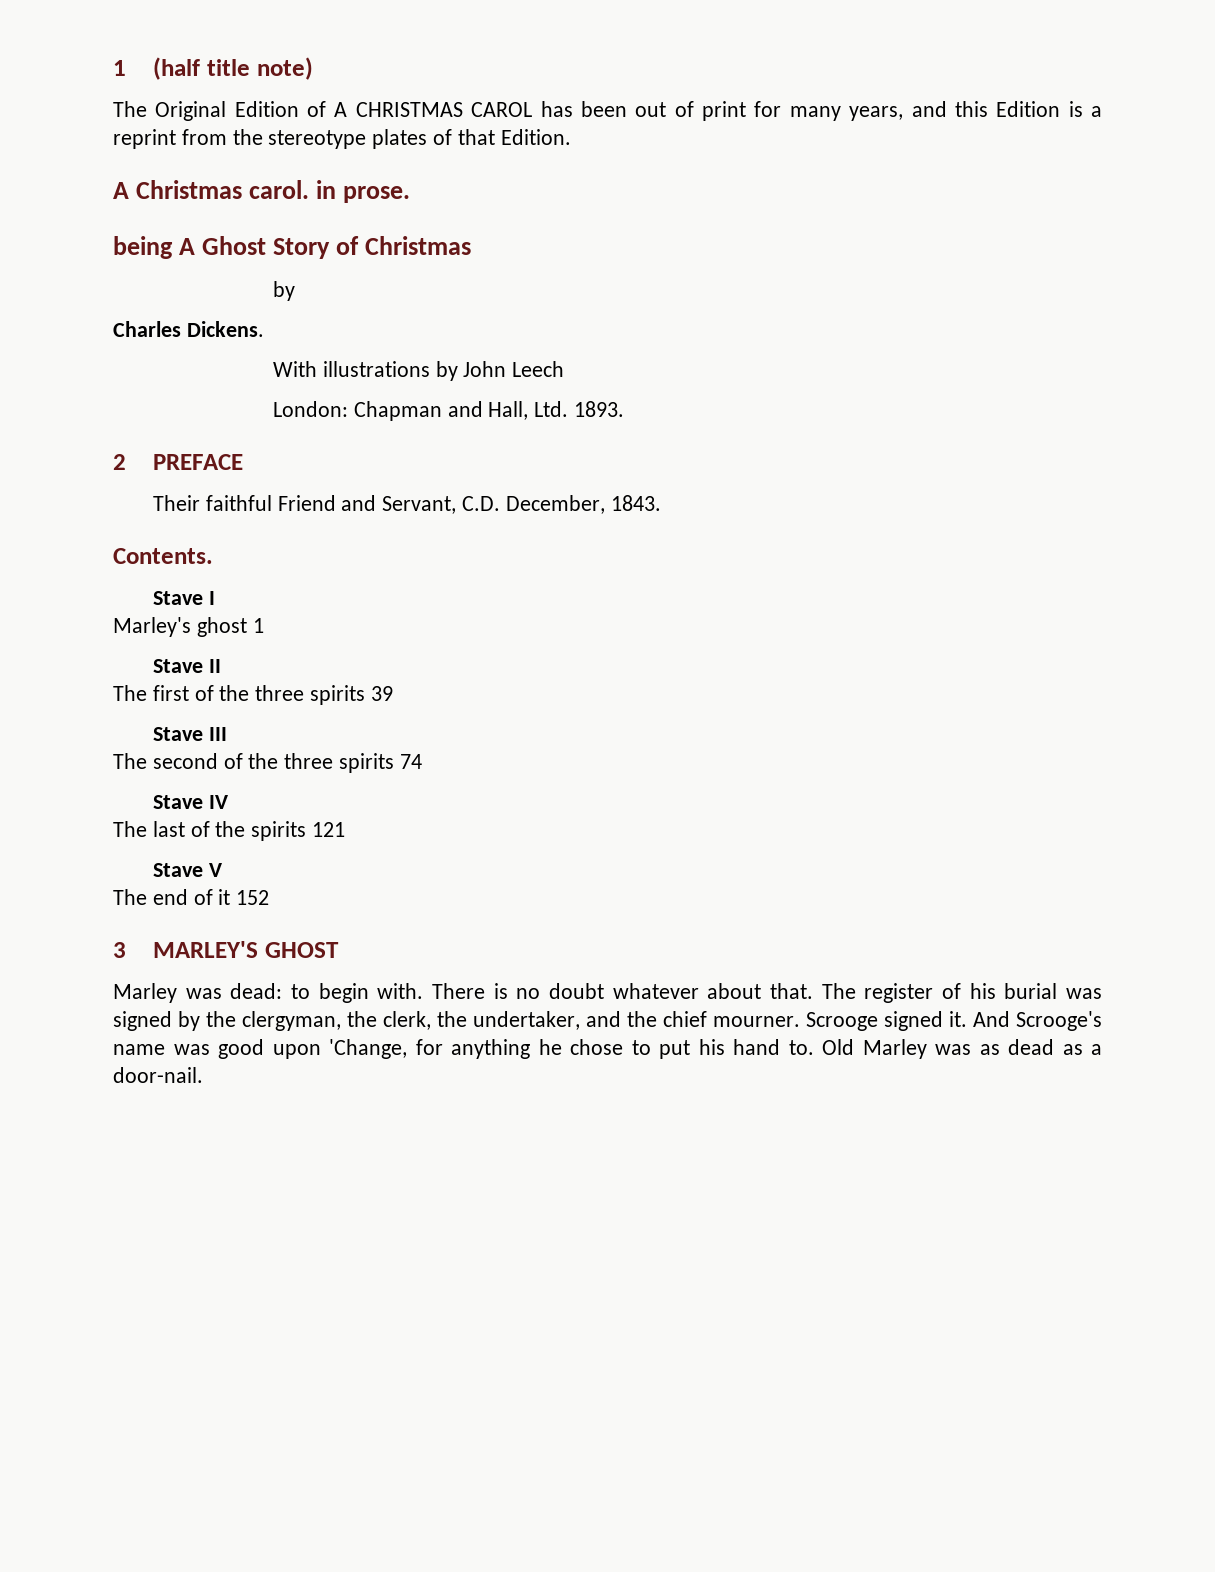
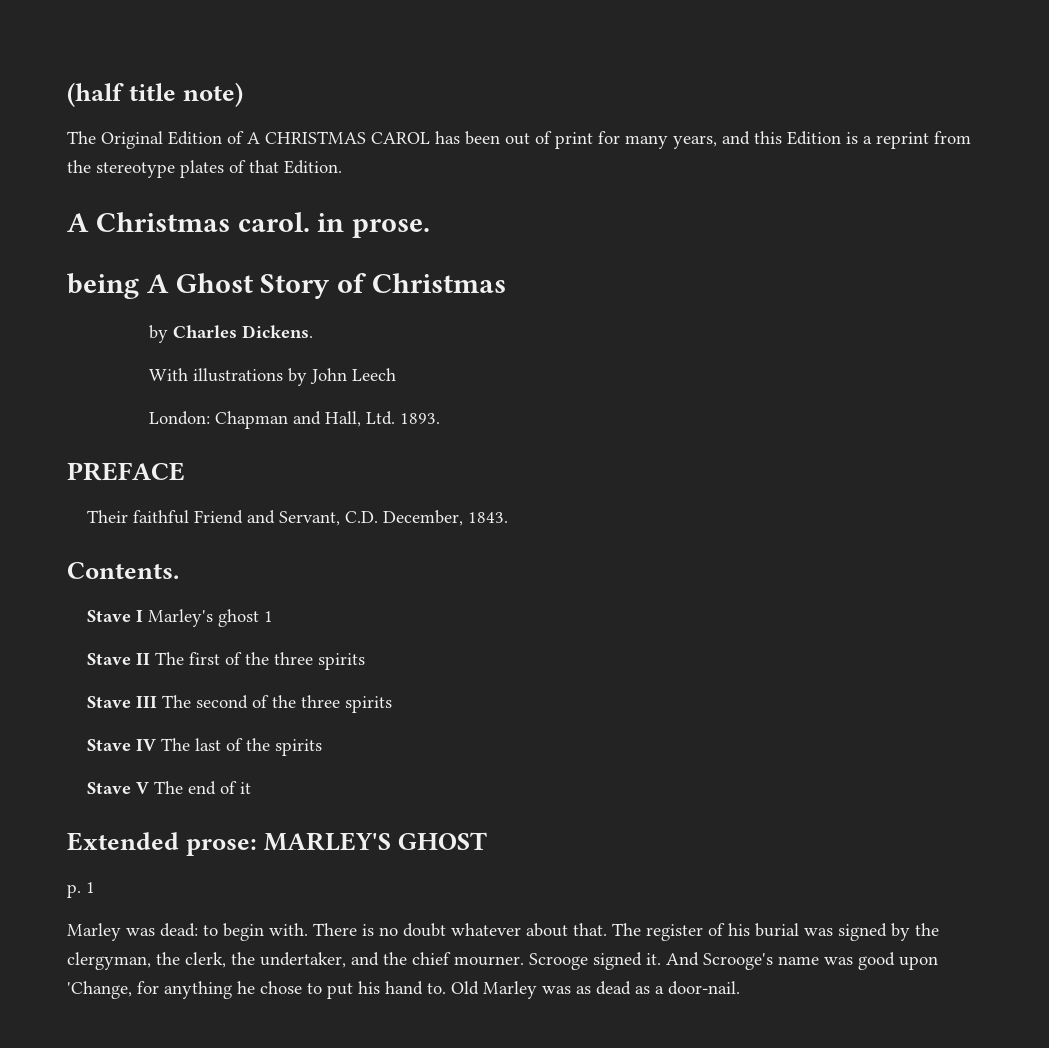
- 1 (half title note)
+ (half title note)
  being A Ghost Story of Christmas
- by
- Charles Dickens.
+ by Charles Dickens.
- 2 PREFACE
+ PREFACE
- Stave I
- Marley's ghost 1
+ Stave I Marley's ghost 1
- Stave II
- The first of the three spirits 39
+ Stave II The first of the three spirits
- Stave III
- The second of the three spirits 74
+ Stave III The second of the three spirits
- Stave IV
- The last of the spirits 121
+ Stave IV The last of the spirits
- Stave V
- The end of it 152
- 3 MARLEY'S GHOST
+ Stave V The end of it
+ Extended prose: MARLEY'S GHOST
+ p. 1

